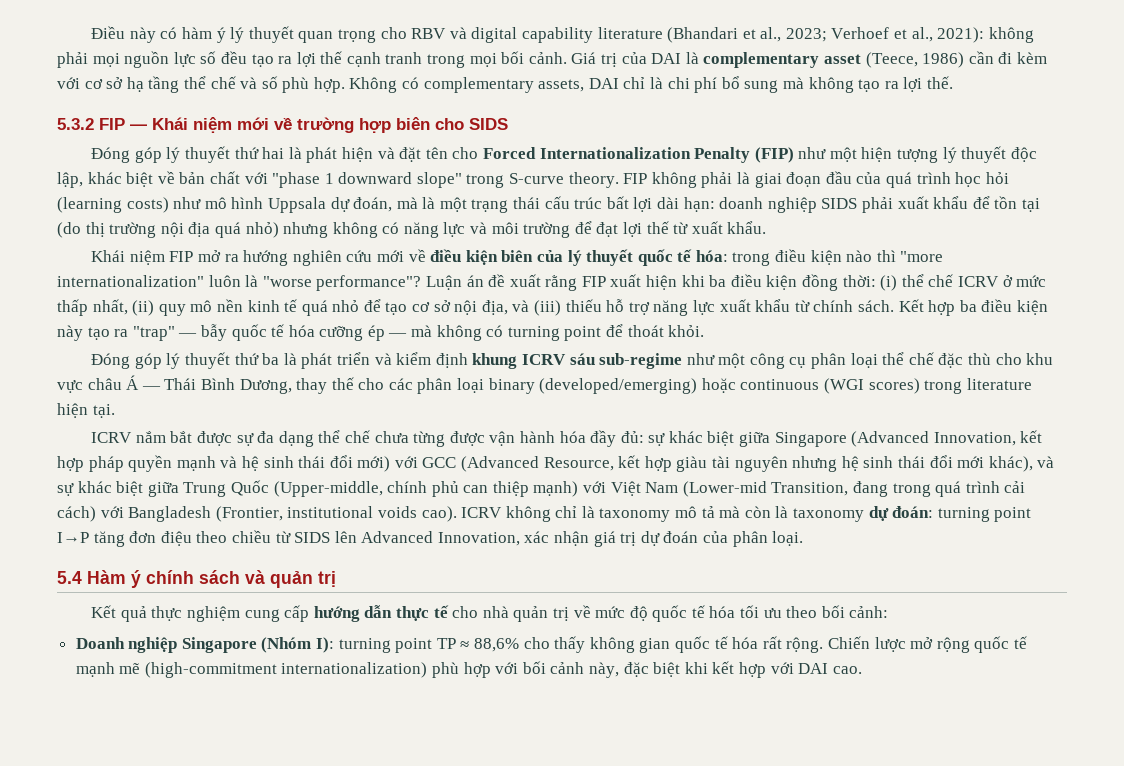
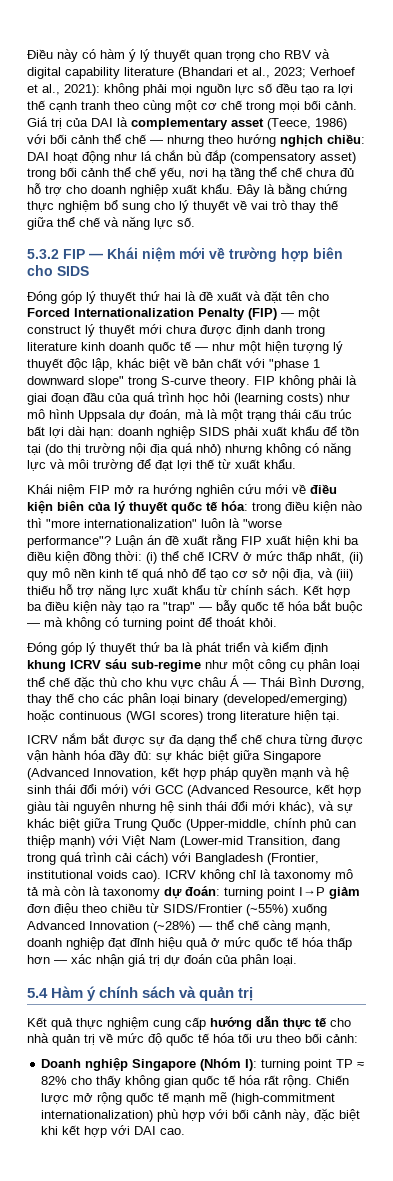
- Điều này có hàm ý lý thuyết quan trọng cho RBV và digital capability literature (Bhandari et al., 2023; Verhoef et al., 2021): không phải mọi nguồn lực số đều tạo ra lợi thế cạnh tranh trong mọi bối cảnh.
+ Điều này có hàm ý lý thuyết quan trọng cho RBV và digital capability literature (Bhandari et al., 2023; Verhoef et al., 2021): không phải mọi nguồn lực số đều tạo ra lợi thế cạnh tranh theo cùng một cơ chế trong mọi bối cảnh.
- Giá trị của DAI là complementary asset (Teece, 1986) cần đi kèm với cơ sở hạ tầng thể chế và số phù hợp. Không có complementary assets, DAI chỉ là chi phí bổ sung mà không tạo ra lợi thế.
+ Giá trị của DAI là complementary asset (Teece, 1986) với bối cảnh thể chế — nhưng theo hướng nghịch chiều: DAI hoạt động như lá chắn bù đắp (compensatory asset) trong bối cảnh thể chế yếu, nơi hạ tầng thể chế chưa đủ hỗ trợ cho doanh nghiệp xuất khẩu. Đây là bằng chứng thực nghiệm bổ sung cho lý thuyết về vai trò thay thế giữa thể chế và năng lực số.
- Đóng góp lý thuyết thứ hai là phát hiện và đặt tên cho Forced Internationalization Penalty (FIP) như một hiện tượng lý thuyết độc lập, khác biệt về bản chất với "phase 1 downward slope" trong S-curve theory.
+ Đóng góp lý thuyết thứ hai là đề xuất và đặt tên cho Forced Internationalization Penalty (FIP) — một construct lý thuyết mới chưa được định danh trong literature kinh doanh quốc tế — như một hiện tượng lý thuyết độc lập, khác biệt về bản chất với "phase 1 downward slope" trong S-curve theory.
- Kết hợp ba điều kiện này tạo ra "trap" — bẫy quốc tế hóa cưỡng ép — mà không có turning point để thoát khỏi.
+ Kết hợp ba điều kiện này tạo ra "trap" — bẫy quốc tế hóa bắt buộc — mà không có turning point để thoát khỏi.
- ICRV không chỉ là taxonomy mô tả mà còn là taxonomy dự đoán: turning point I→P tăng đơn điệu theo chiều từ SIDS lên Advanced Innovation, xác nhận giá trị dự đoán của phân loại.
+ ICRV không chỉ là taxonomy mô tả mà còn là taxonomy dự đoán: turning point I→P giảm đơn điệu theo chiều từ SIDS/Frontier (~55%) xuống Advanced Innovation (~28%) — thể chế càng mạnh, doanh nghiệp đạt đỉnh hiệu quả ở mức quốc tế hóa thấp hơn — xác nhận giá trị dự đoán của phân loại.
- Doanh nghiệp Singapore (Nhóm I): turning point TP ≈ 88,6% cho thấy không gian quốc tế hóa rất rộng.
+ Doanh nghiệp Singapore (Nhóm I): turning point TP ≈ 82% cho thấy không gian quốc tế hóa rất rộng.

